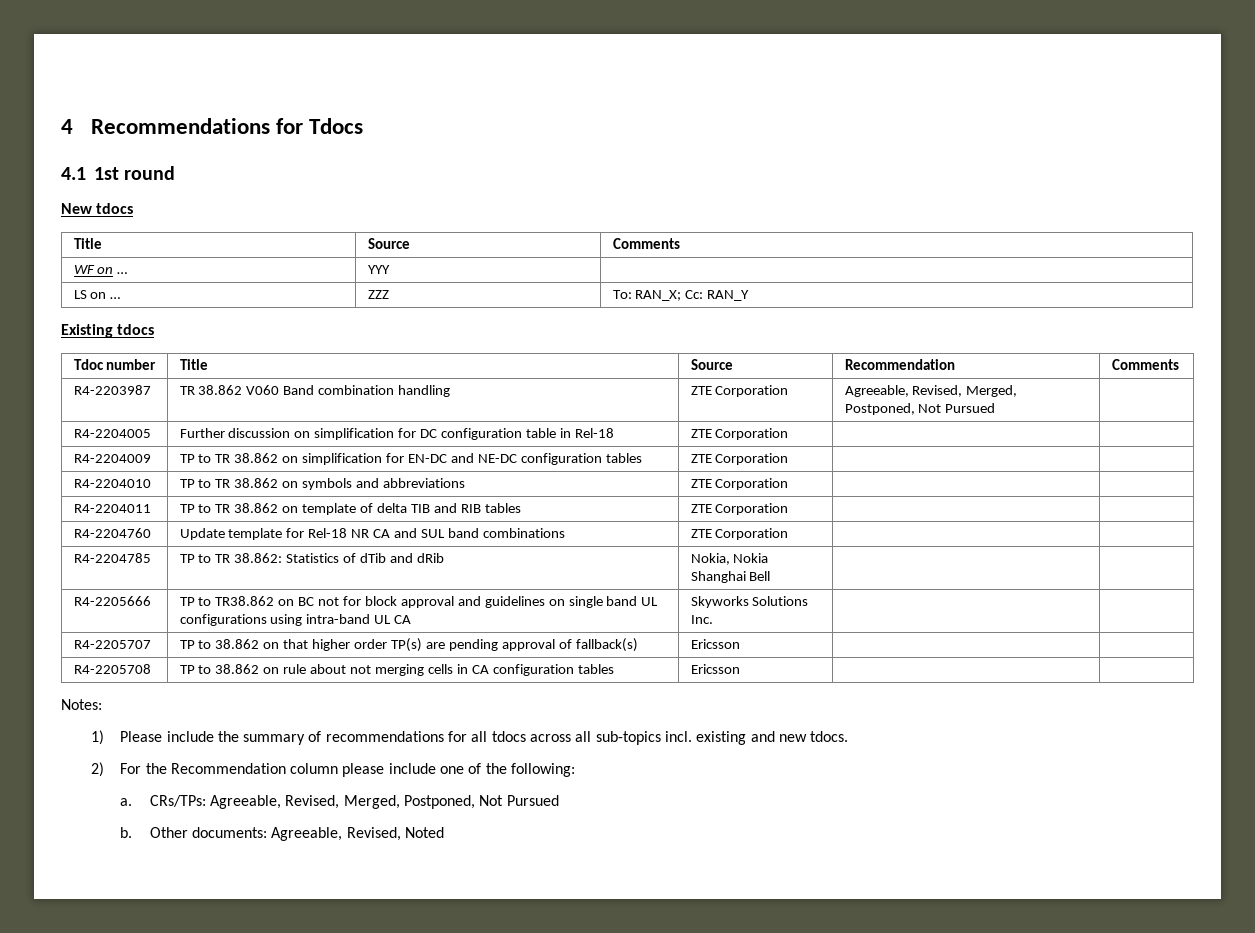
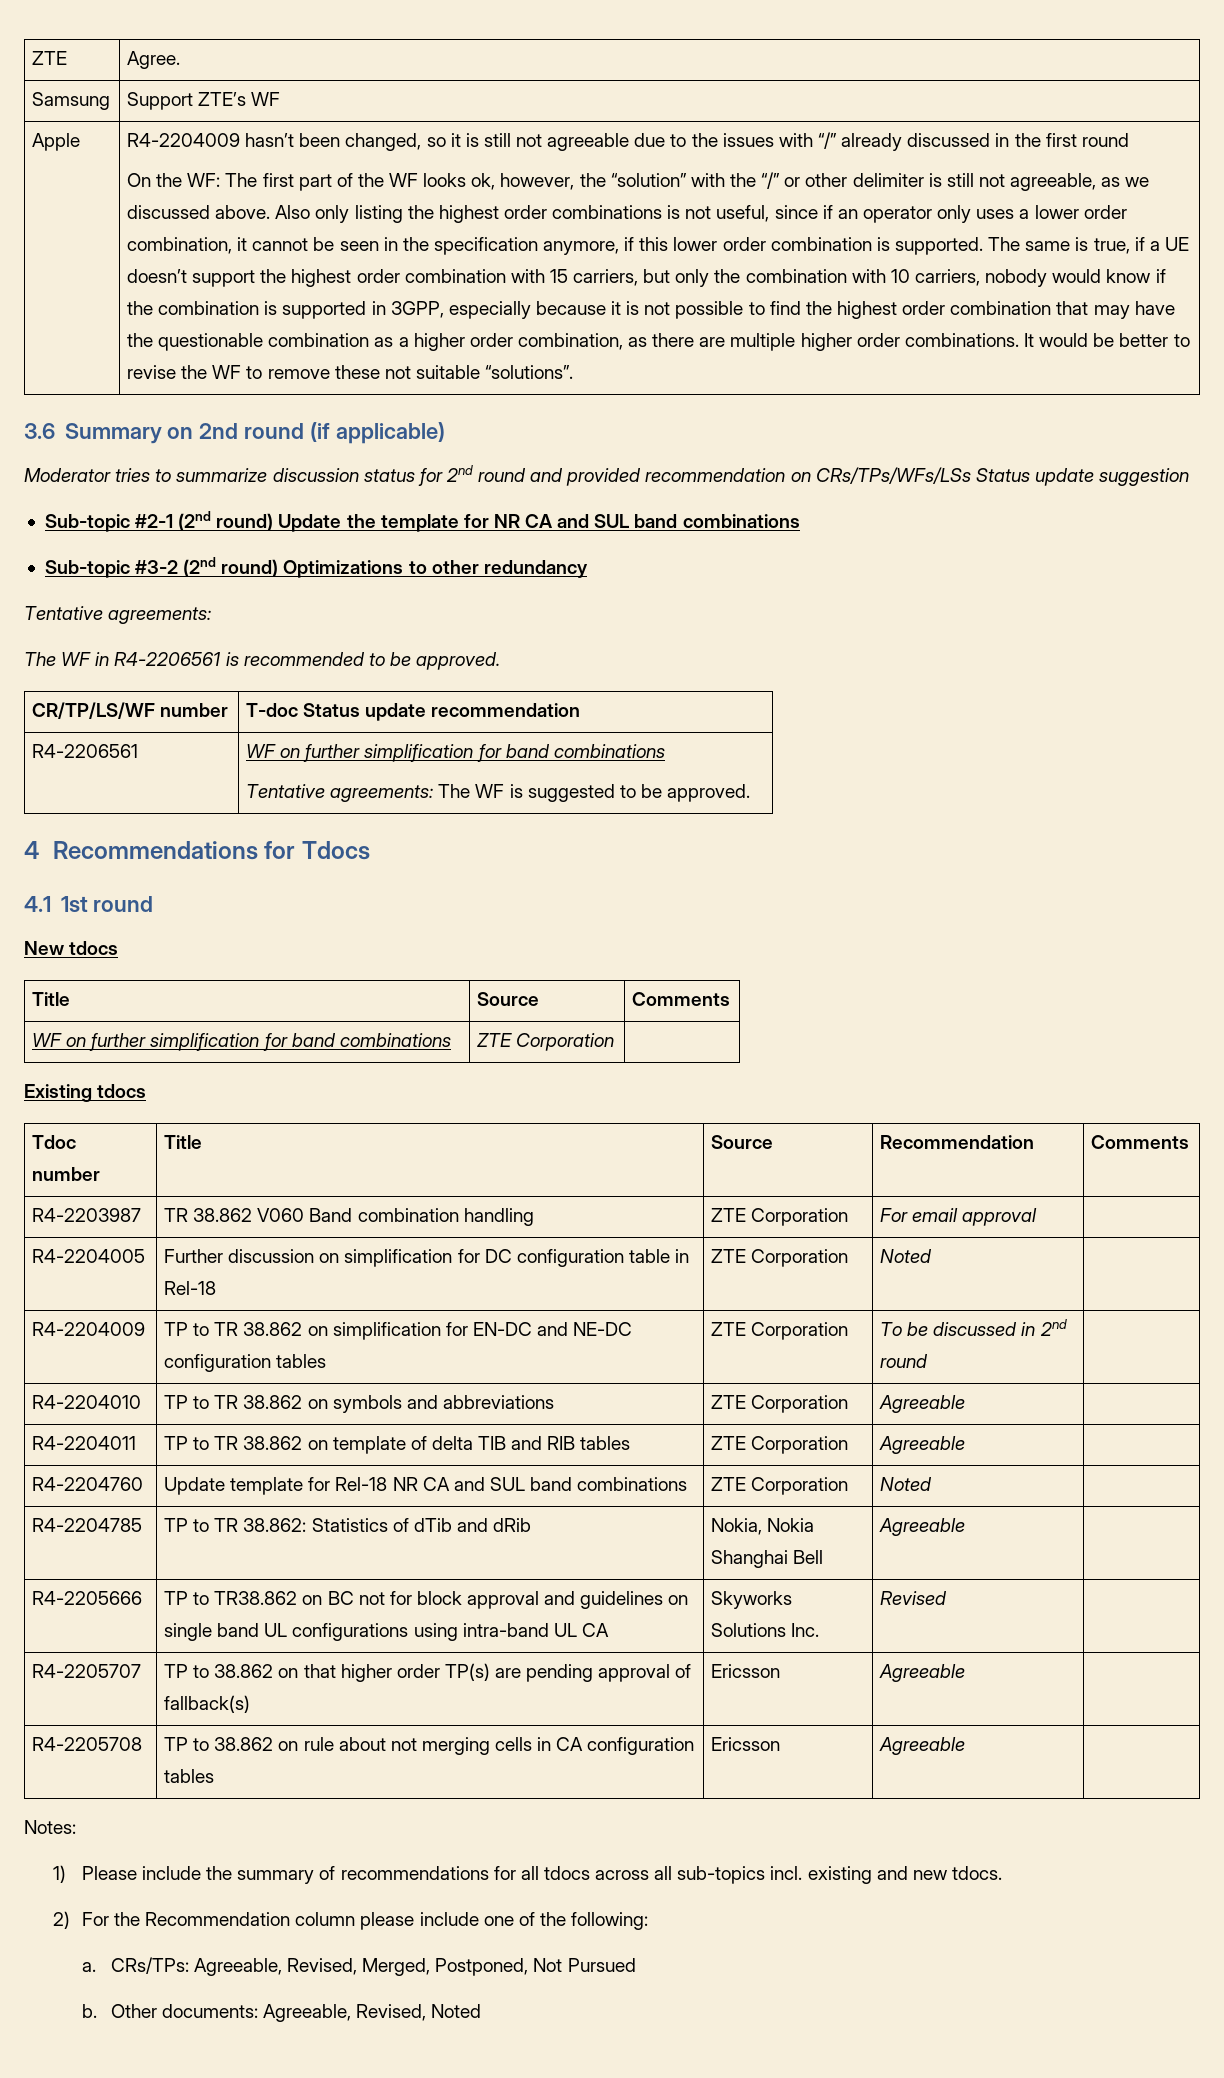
+ ZTE | Agree.
+ Samsung | Support ZTE’s WF
+ Apple | R4-2204009 hasn’t been changed, so it is still not agreeable due to the issues with “/” already discussed in the first round
+ On the WF: The first part of the WF looks ok, however, the “solution” with the “/” or other delimiter is still not agreeable, as we discussed above. Also only listing the highest order combinations is not useful, since if an operator only uses a lower order combination, it cannot be seen in the specification anymore, if this lower order combination is supported. The same is true, if a UE doesn’t support the highest order combination with 15 carriers, but only the combination with 10 carriers, nobody would know if the combination is supported in 3GPP, especially because it is not possible to find the highest order combination that may have the questionable combination as a higher order combination, as there are multiple higher order combinations. It would be better to revise the WF to remove these not suitable “solutions”.
+ 3.6 Summary on 2nd round (if applicable)
+ Moderator tries to summarize discussion status for 2nd round and provided recommendation on CRs/TPs/WFs/LSs Status update suggestion
+ Sub-topic #2-1 (2nd round) Update the template for NR CA and SUL band combinations
+ Sub-topic #3-2 (2nd round) Optimizations to other redundancy
+ Tentative agreements:
+ The WF in R4-2206561 is recommended to be approved.
+ CR/TP/LS/WF number | T-doc Status update recommendation
+ R4-2206561 | WF on further simplification for band combinations
+ Tentative agreements: The WF is suggested to be approved.
- WF on … | YYY |
- LS on … | ZZZ | To: RAN_X; Cc: RAN_Y
+ WF on further simplification for band combinations | ZTE Corporation |
- R4-2203987 | TR 38.862 V060 Band combination handling | ZTE Corporation | Agreeable, Revised, Merged, Postponed, Not Pursued |
+ R4-2203987 | TR 38.862 V060 Band combination handling | ZTE Corporation | For email approval |
- R4-2204005 | Further discussion on simplification for DC configuration table in Rel-18 | ZTE Corporation | |
+ R4-2204005 | Further discussion on simplification for DC configuration table in Rel-18 | ZTE Corporation | Noted |
- R4-2204009 | TP to TR 38.862 on simplification for EN-DC and NE-DC configuration tables | ZTE Corporation | |
+ R4-2204009 | TP to TR 38.862 on simplification for EN-DC and NE-DC configuration tables | ZTE Corporation | To be discussed in 2nd round |
- R4-2204010 | TP to TR 38.862 on symbols and abbreviations | ZTE Corporation | |
+ R4-2204010 | TP to TR 38.862 on symbols and abbreviations | ZTE Corporation | Agreeable |
- R4-2204011 | TP to TR 38.862 on template of delta TIB and RIB tables | ZTE Corporation | |
+ R4-2204011 | TP to TR 38.862 on template of delta TIB and RIB tables | ZTE Corporation | Agreeable |
- R4-2204760 | Update template for Rel-18 NR CA and SUL band combinations | ZTE Corporation | |
+ R4-2204760 | Update template for Rel-18 NR CA and SUL band combinations | ZTE Corporation | Noted |
- R4-2204785 | TP to TR 38.862: Statistics of dTib and dRib | Nokia, Nokia Shanghai Bell | |
+ R4-2204785 | TP to TR 38.862: Statistics of dTib and dRib | Nokia, Nokia Shanghai Bell | Agreeable |
- R4-2205666 | TP to TR38.862 on BC not for block approval and guidelines on single band UL configurations using intra-band UL CA | Skyworks Solutions Inc. | |
+ R4-2205666 | TP to TR38.862 on BC not for block approval and guidelines on single band UL configurations using intra-band UL CA | Skyworks Solutions Inc. | Revised |
- R4-2205707 | TP to 38.862 on that higher order TP(s) are pending approval of fallback(s) | Ericsson | |
+ R4-2205707 | TP to 38.862 on that higher order TP(s) are pending approval of fallback(s) | Ericsson | Agreeable |
- R4-2205708 | TP to 38.862 on rule about not merging cells in CA configuration tables | Ericsson | |
+ R4-2205708 | TP to 38.862 on rule about not merging cells in CA configuration tables | Ericsson | Agreeable |

